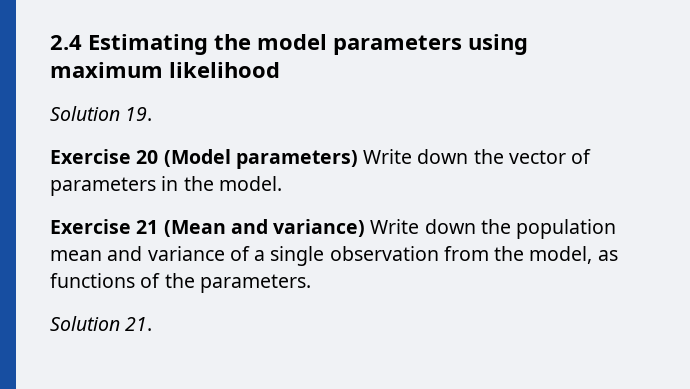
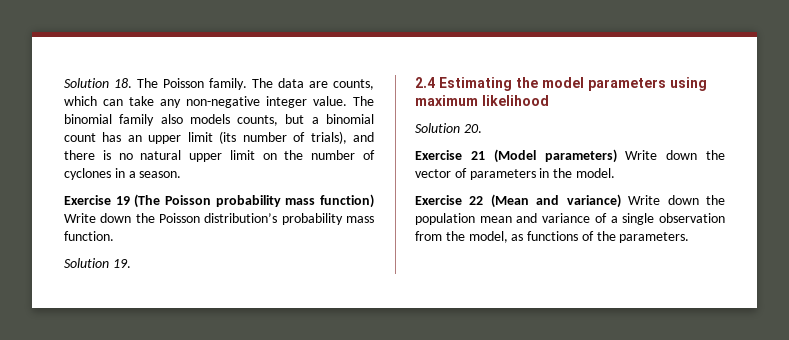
+ Solution 18. The Poisson family. The data are counts, which can take any non-negative integer value. The binomial family also models counts, but a binomial count has an upper limit (its number of trials), and there is no natural upper limit on the number of cyclones in a season.
+ Exercise 19 (The Poisson probability mass function) Write down the Poisson distribution’s probability mass function.
+ Solution 19.
- Solution 19.
- Exercise 20 (Model parameters) Write down the vector of parameters in the model.
+ Solution 20.
+ Exercise 21 (Model parameters) Write down the vector of parameters in the model.
- Exercise 21 (Mean and variance) Write down the population mean and variance of a single observation from the model, as functions of the parameters.
+ Exercise 22 (Mean and variance) Write down the population mean and variance of a single observation from the model, as functions of the parameters.
- Solution 21.

